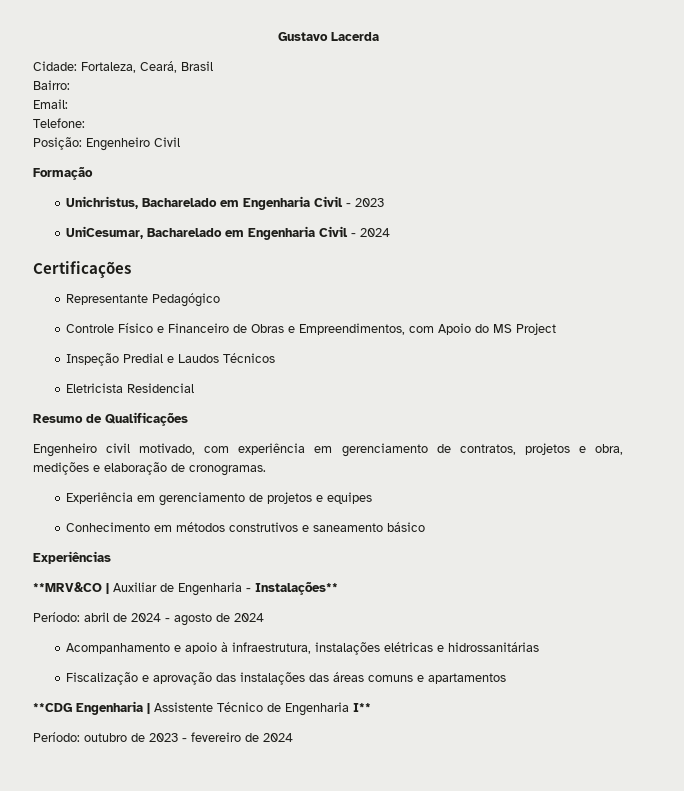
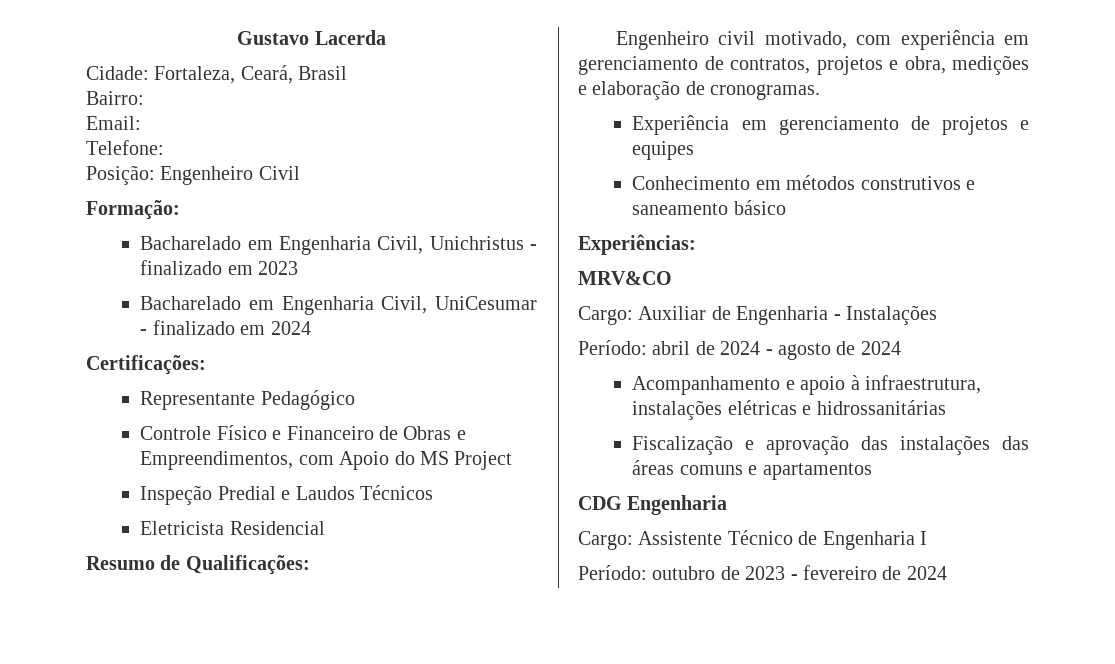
- Formação
- Unichristus, Bacharelado em Engenharia Civil - 2023
+ Formação:
+ Bacharelado em Engenharia Civil, Unichristus - finalizado em 2023
- UniCesumar, Bacharelado em Engenharia Civil - 2024
- Certificações
+ Bacharelado em Engenharia Civil, UniCesumar - finalizado em 2024
+ Certificações:
- Resumo de Qualificações
+ Resumo de Qualificações:
- Experiências
- **MRV&CO | Auxiliar de Engenharia - Instalações**
+ Experiências:
+ MRV&CO
+ Cargo: Auxiliar de Engenharia - Instalações
- **CDG Engenharia | Assistente Técnico de Engenharia I**
+ CDG Engenharia
+ Cargo: Assistente Técnico de Engenharia I

